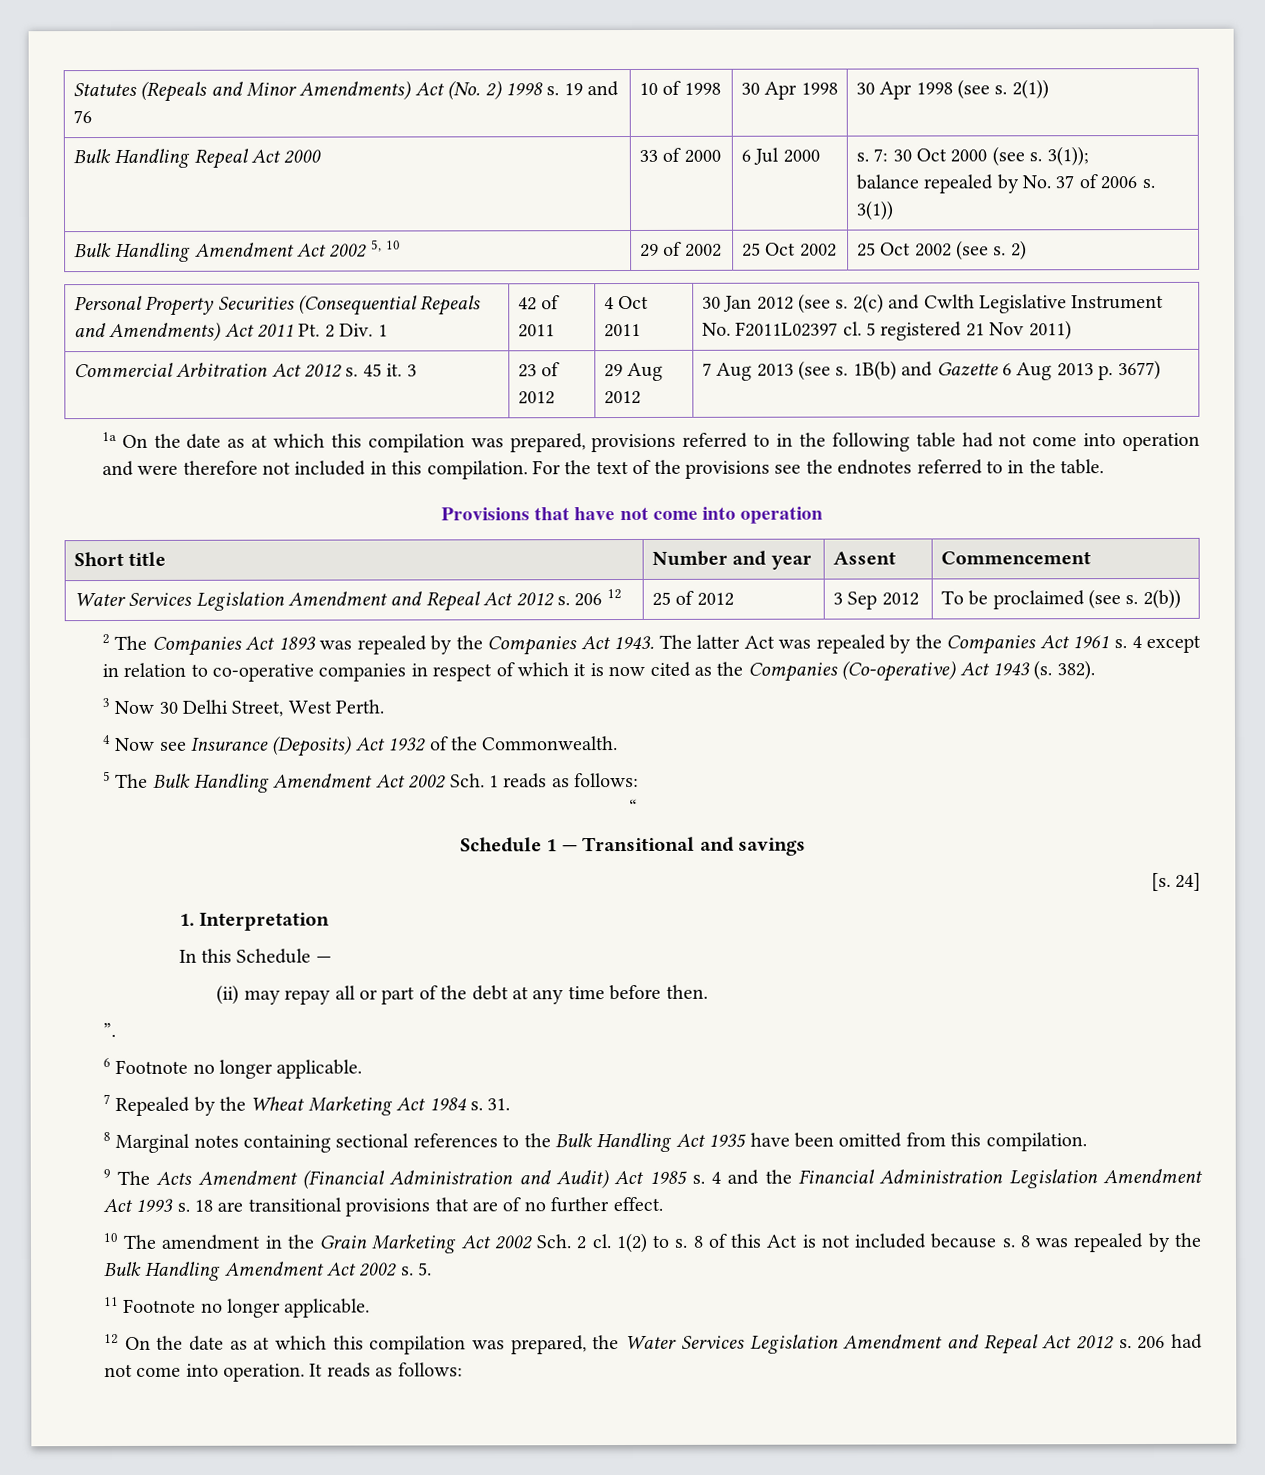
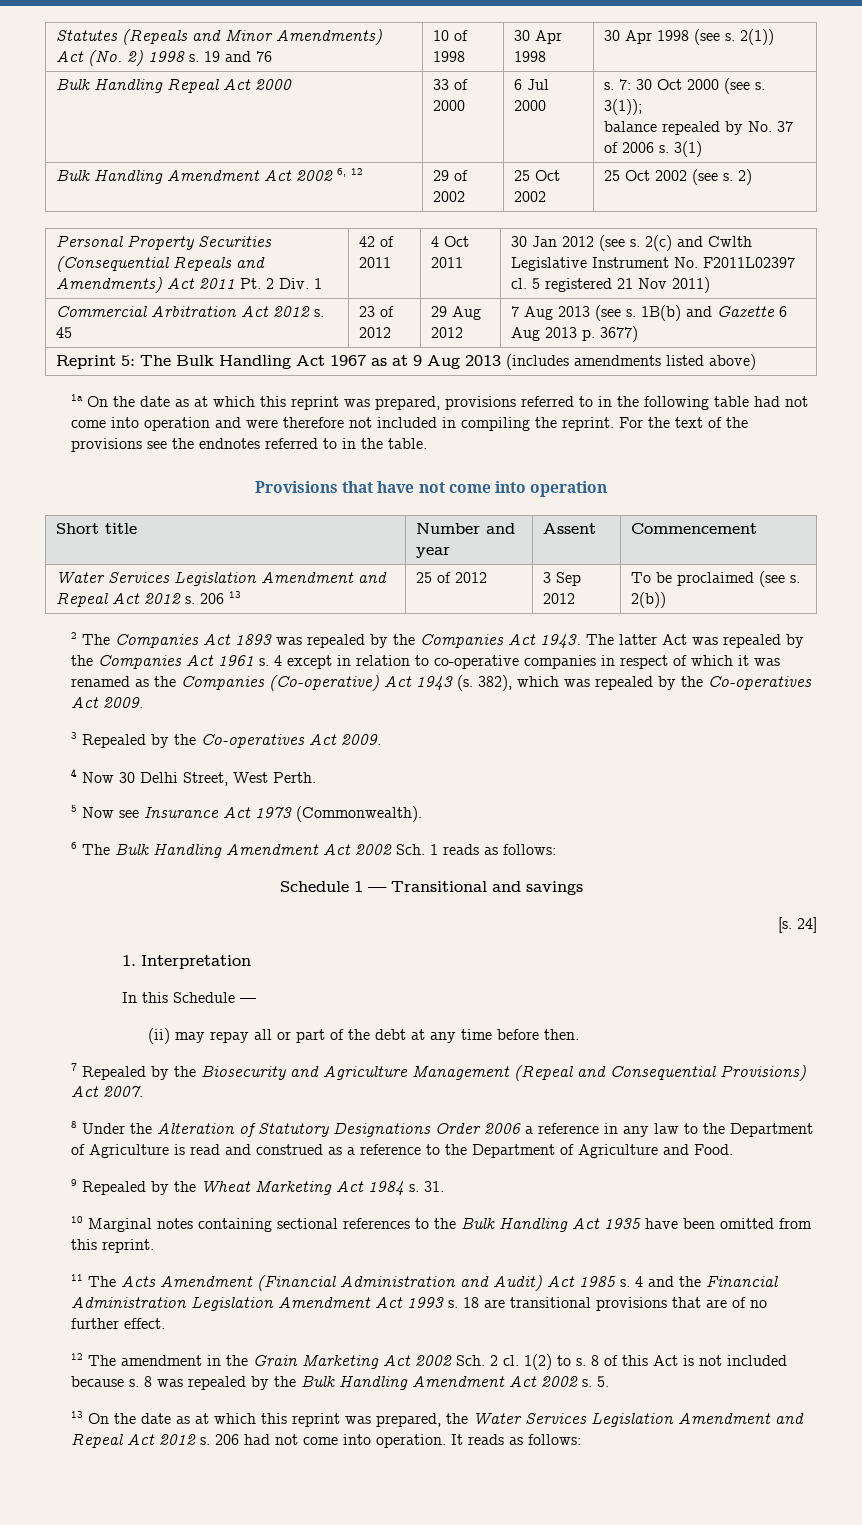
  Bulk Handling Repeal Act 2000 | 33 of 2000 | 6 Jul 2000 | s. 7: 30 Oct 2000 (see s. 3(1));
- balance repealed by No. 37 of 2006 s. 3(1))
- Bulk Handling Amendment Act 2002 5, 10 | 29 of 2002 | 25 Oct 2002 | 25 Oct 2002 (see s. 2)
+ balance repealed by No. 37 of 2006 s. 3(1)
+ Bulk Handling Amendment Act 2002 6, 12 | 29 of 2002 | 25 Oct 2002 | 25 Oct 2002 (see s. 2)
- Commercial Arbitration Act 2012 s. 45 it. 3 | 23 of 2012 | 29 Aug 2012 | 7 Aug 2013 (see s. 1B(b) and Gazette 6 Aug 2013 p. 3677)
+ Commercial Arbitration Act 2012 s. 45 | 23 of 2012 | 29 Aug 2012 | 7 Aug 2013 (see s. 1B(b) and Gazette 6 Aug 2013 p. 3677)
+ Reprint 5: The Bulk Handling Act 1967 as at 9 Aug 2013 (includes amendments listed above)
- 1a On the date as at which this compilation was prepared, provisions referred to in the following table had not come into operation and were therefore not included in this compilation.
+ 1a On the date as at which this reprint was prepared, provisions referred to in the following table had not come into operation and were therefore not included in compiling the reprint.
- Water Services Legislation Amendment and Repeal Act 2012 s. 206 12 | 25 of 2012 | 3 Sep 2012 | To be proclaimed (see s. 2(b))
+ Water Services Legislation Amendment and Repeal Act 2012 s. 206 13 | 25 of 2012 | 3 Sep 2012 | To be proclaimed (see s. 2(b))
- 4 except in relation to co-operative companies in respect of which it is now cited as the Companies (Co-operative) Act 1943 (s.
+ 4 except in relation to co-operative companies in respect of which it was renamed as the Companies (Co-operative) Act 1943 (s.
- 382).
- 3 Now 30 Delhi Street, West Perth.
+ 382), which was repealed by the Co-operatives Act 2009.
+ 3 Repealed by the Co-operatives Act 2009.
+ 4 Now 30 Delhi Street, West Perth.
- 4 Now see Insurance (Deposits) Act 1932 of the Commonwealth.
- 5 The Bulk Handling Amendment Act 2002 Sch. 1 reads as follows:
+ 5 Now see Insurance Act 1973 (Commonwealth).
+ 6 The Bulk Handling Amendment Act 2002 Sch. 1 reads as follows:
- “
- ”.
- 6 Footnote no longer applicable.
- 7 Repealed by the Wheat Marketing Act 1984 s.
+ 7 Repealed by the Biosecurity and Agriculture Management (Repeal and Consequential Provisions) Act 2007.
+ 8 Under the Alteration of Statutory Designations Order 2006 a reference in any law to the Department of Agriculture is read and construed as a reference to the Department of Agriculture and Food.
+ 9 Repealed by the Wheat Marketing Act 1984 s.
- 8 Marginal notes containing sectional references to the Bulk Handling Act 1935 have been omitted from this compilation.
- 9 The Acts Amendment (Financial Administration and Audit) Act 1985 s.
+ 10 Marginal notes containing sectional references to the Bulk Handling Act 1935 have been omitted from this reprint.
+ 11 The Acts Amendment (Financial Administration and Audit) Act 1985 s.
- 10 The amendment in the Grain Marketing Act 2002 Sch. 2 cl.
+ 12 The amendment in the Grain Marketing Act 2002 Sch. 2 cl.
- 11 Footnote no longer applicable.
- 12 On the date as at which this compilation was prepared, the Water Services Legislation Amendment and Repeal Act 2012 s.
+ 13 On the date as at which this reprint was prepared, the Water Services Legislation Amendment and Repeal Act 2012 s.

